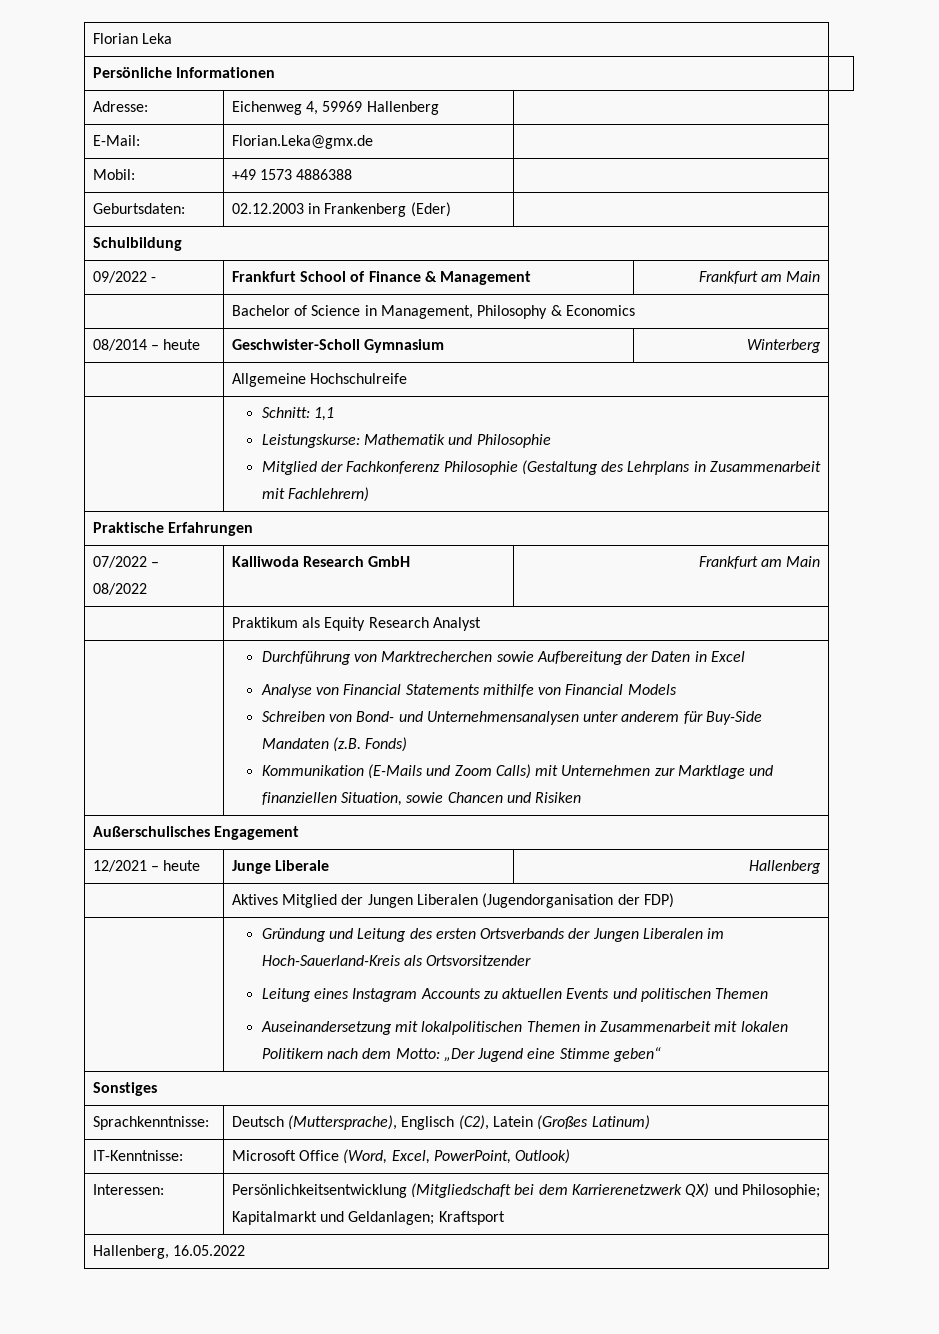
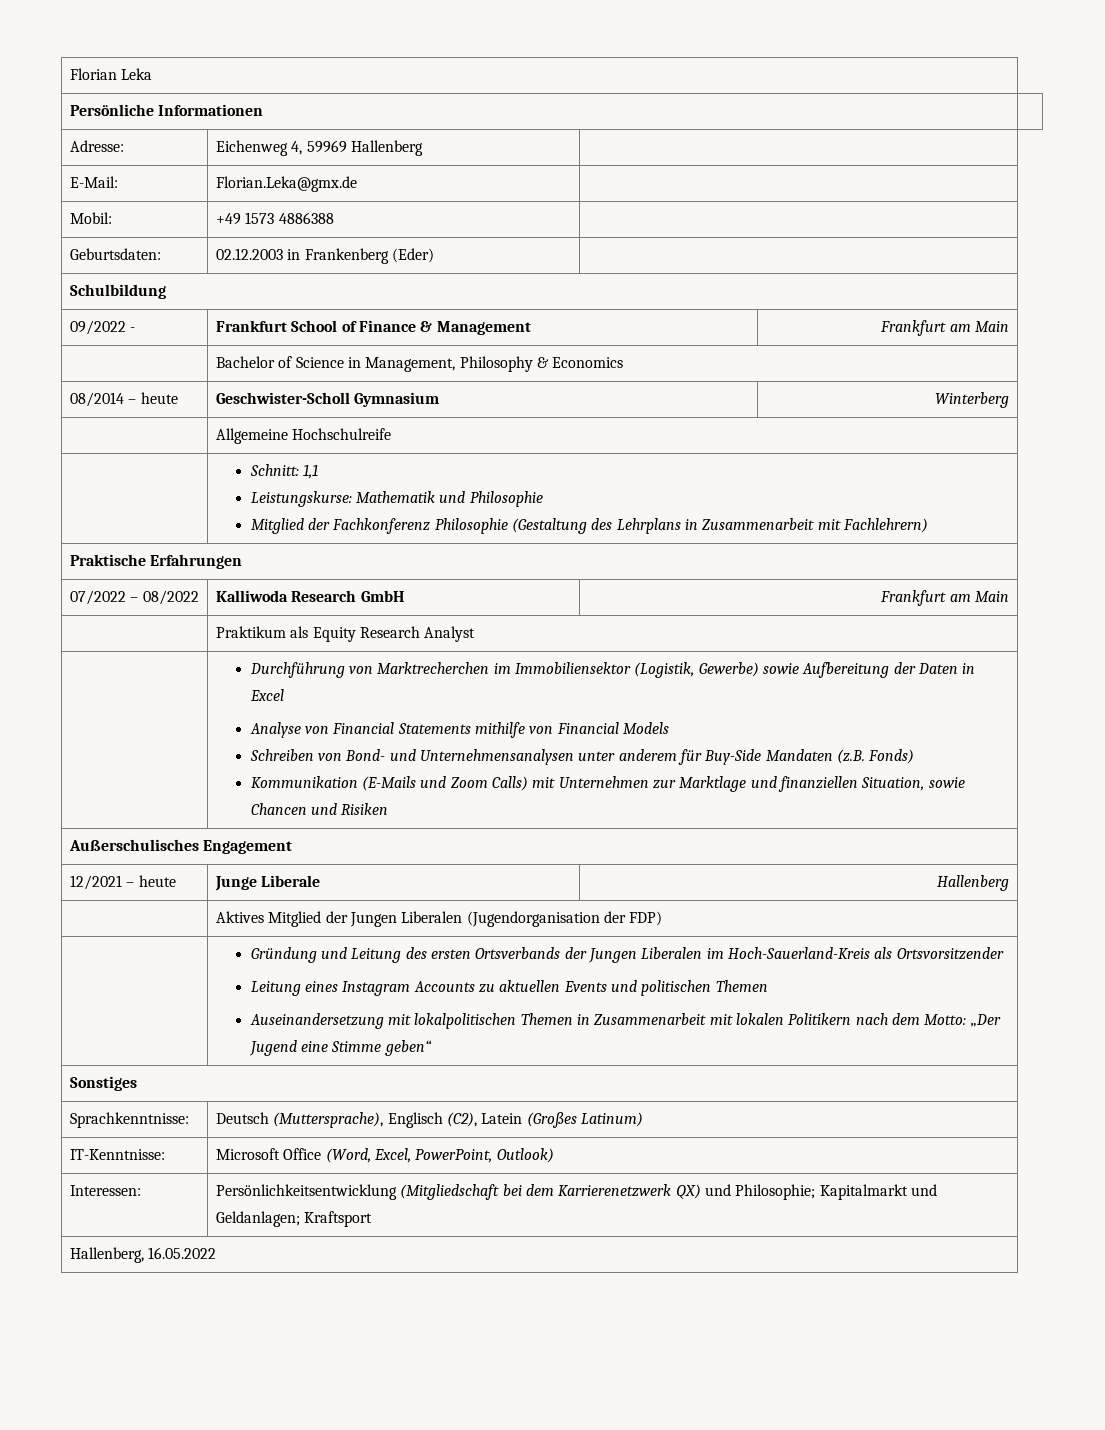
- Durchführung von Marktrecherchen sowie Aufbereitung der Daten in Excel
+ Durchführung von Marktrecherchen im Immobiliensektor (Logistik, Gewerbe) sowie Aufbereitung der Daten in Excel

